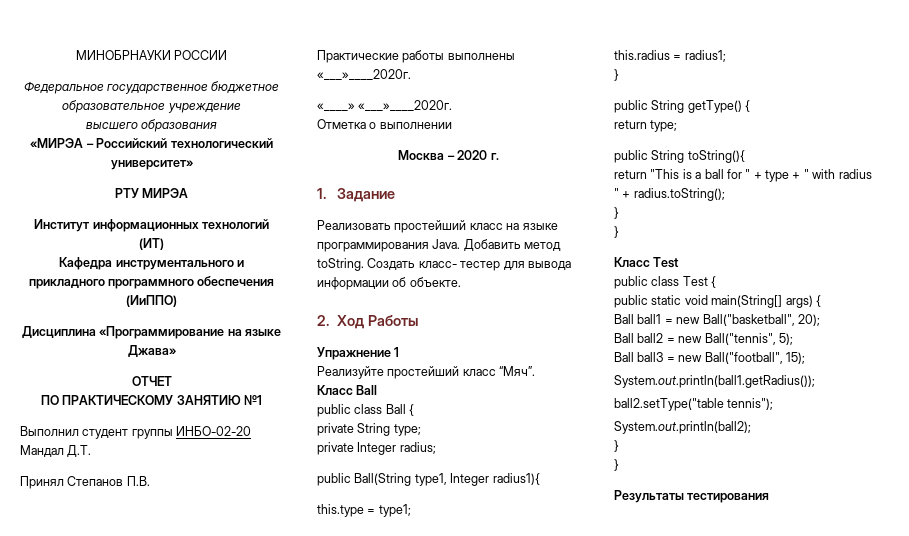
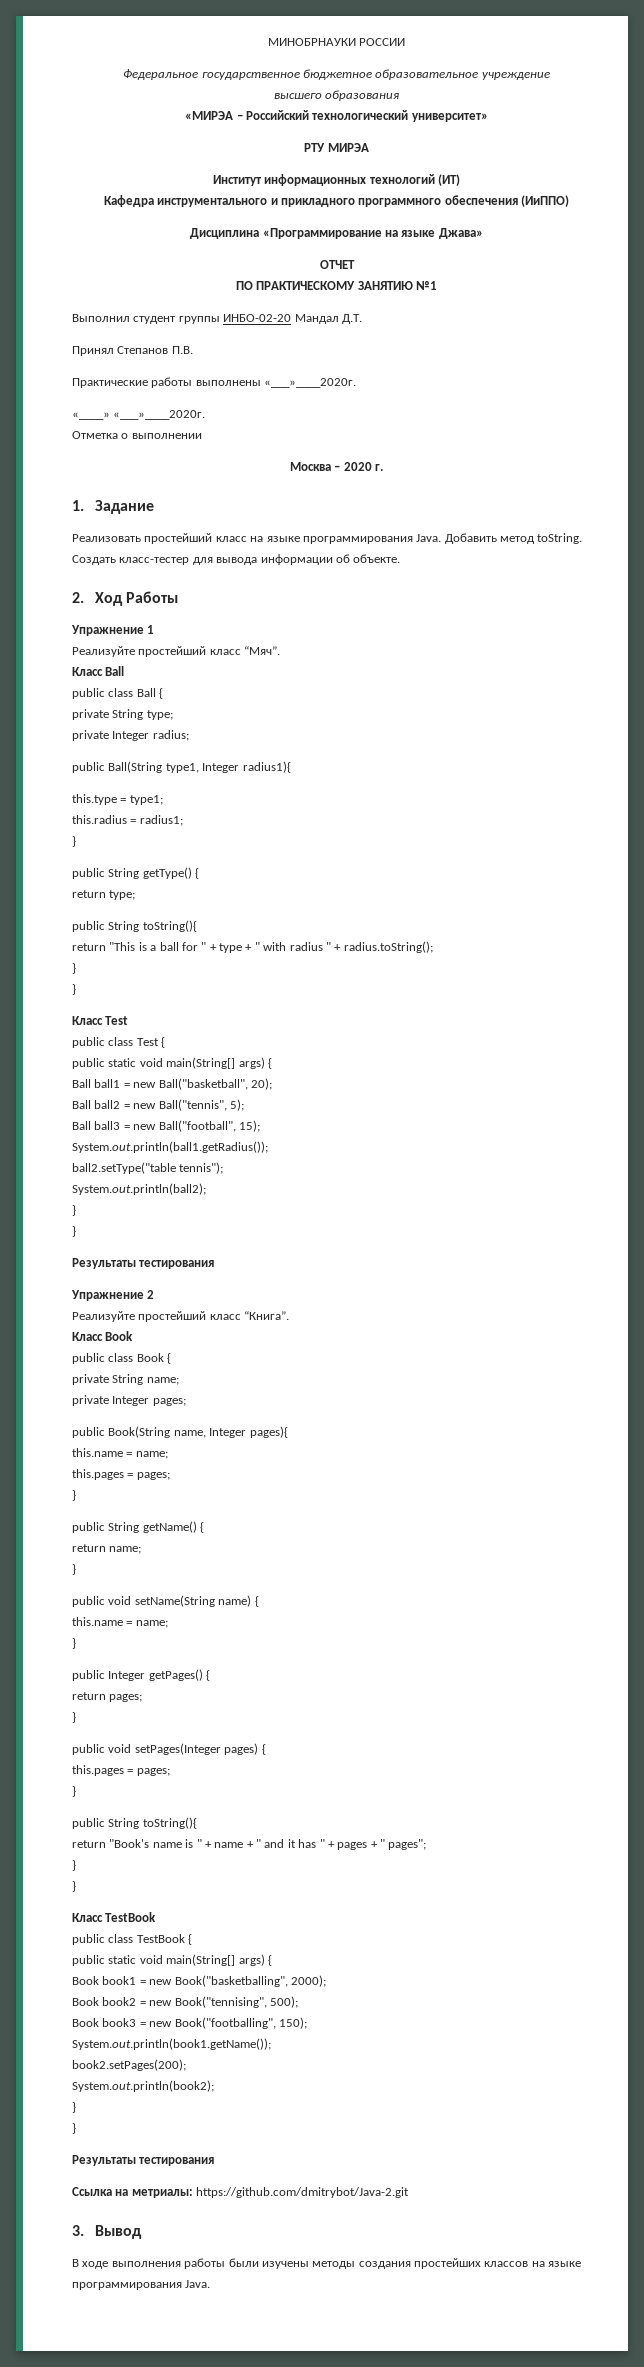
- Создать класс- тестер для вывода информации об объекте.
+ Создать класс-тестер для вывода информации об объекте.
+ Упражнение 2
+ Реализуйте простейший класс “Книга”.
+ Класс Book
+ public class Book {
+ private String name;
+ private Integer pages;
+ public Book(String name, Integer pages){
+ this.name = name;
+ this.pages = pages;
+ }
+ public String getName() {
+ return name;
+ }
+ public void setName(String name) {
+ this.name = name;
+ }
+ public Integer getPages() {
+ return pages;
+ }
+ public void setPages(Integer pages) {
+ this.pages = pages;
+ }
+ public String toString(){
+ return "Book's name is " + name + " and it has " + pages + " pages";
+ }
+ }
+ Класс TestBook
+ public class TestBook {
+ public static void main(String[] args) {
+ Book book1 = new Book("basketballing", 2000);
+ Book book2 = new Book("tennising", 500);
+ Book book3 = new Book("footballing", 150);
+ System.out.println(book1.getName());
+ book2.setPages(200);
+ System.out.println(book2);
+ }
+ }
+ Результаты тестирования
+ Ссылка на метриалы: https://github.com/dmitrybot/Java-2.git
+ 3. Вывод
+ В ходе выполнения работы были изучены методы создания простейших классов на языке программирования Java.

